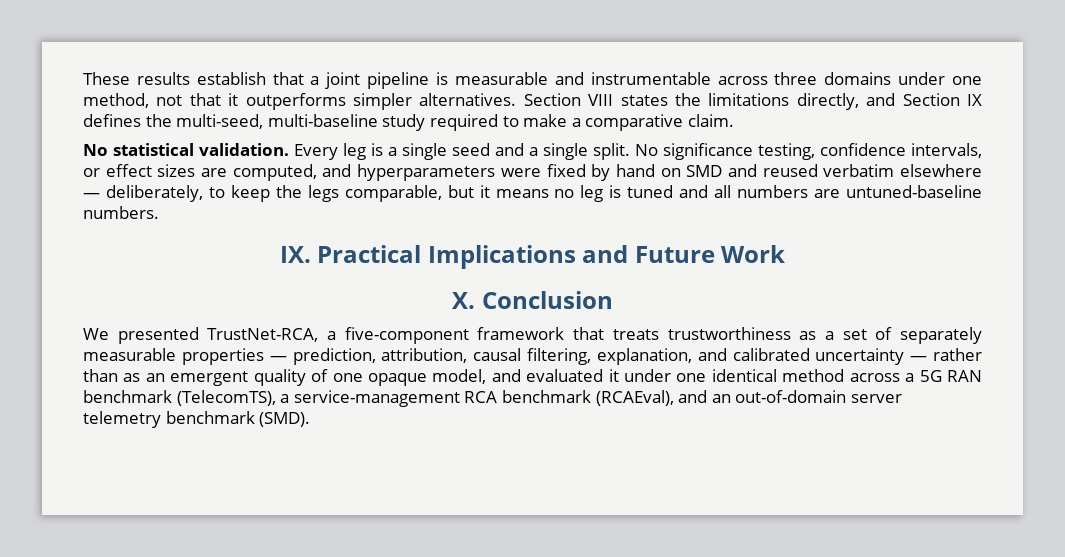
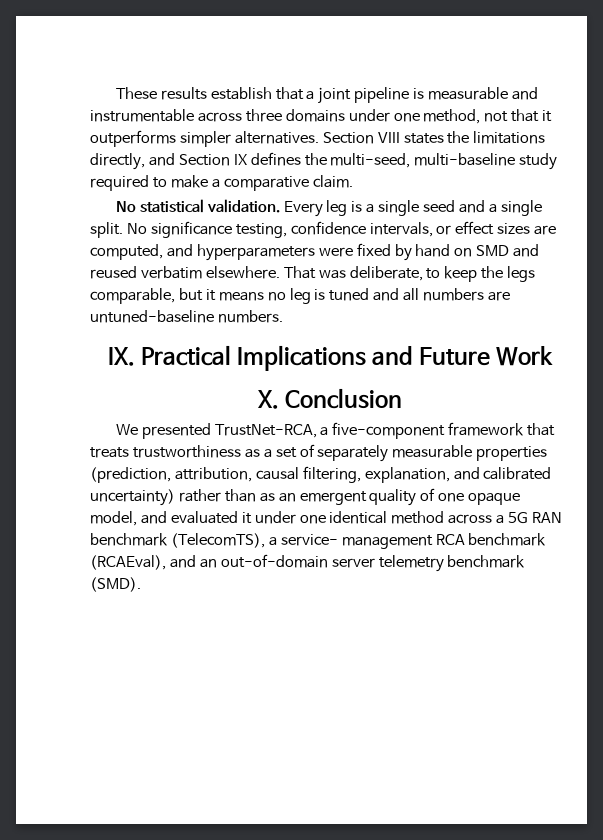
- No significance testing, confidence intervals, or effect sizes are computed, and hyperparameters were fixed by hand on SMD and reused verbatim elsewhere — deliberately, to keep the legs comparable, but it means no leg is tuned and all numbers are untuned-baseline numbers.
+ No significance testing, confidence intervals, or effect sizes are computed, and hyperparameters were fixed by hand on SMD and reused verbatim elsewhere. That was deliberate, to keep the legs comparable, but it means no leg is tuned and all numbers are untuned-baseline numbers.
- We presented TrustNet-RCA, a five-component framework that treats trustworthiness as a set of separately measurable properties — prediction, attribution, causal filtering, explanation, and calibrated uncertainty — rather than as an emergent quality of one opaque model, and evaluated it under one identical method across a 5G RAN benchmark (TelecomTS), a service-management RCA benchmark (RCAEval), and an out-of-domain server telemetry benchmark (SMD).
+ We presented TrustNet-RCA, a five-component framework that treats trustworthiness as a set of separately measurable properties (prediction, attribution, causal filtering, explanation, and calibrated uncertainty) rather than as an emergent quality of one opaque model, and evaluated it under one identical method across a 5G RAN benchmark (TelecomTS), a service- management RCA benchmark (RCAEval), and an out-of-domain server telemetry benchmark (SMD).

